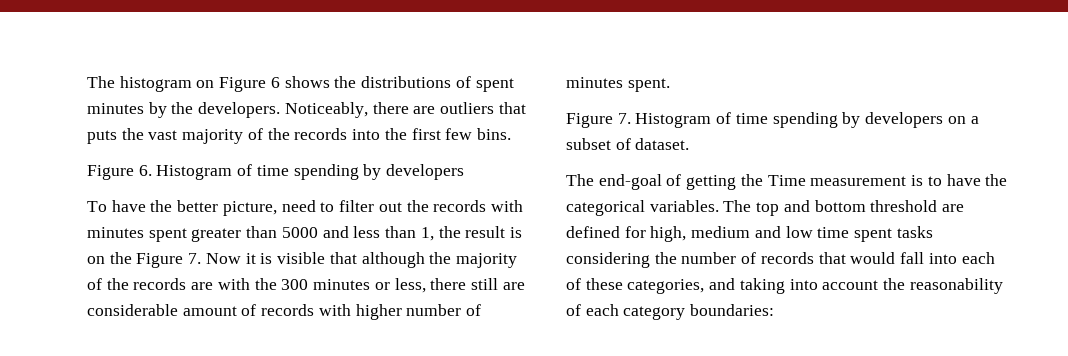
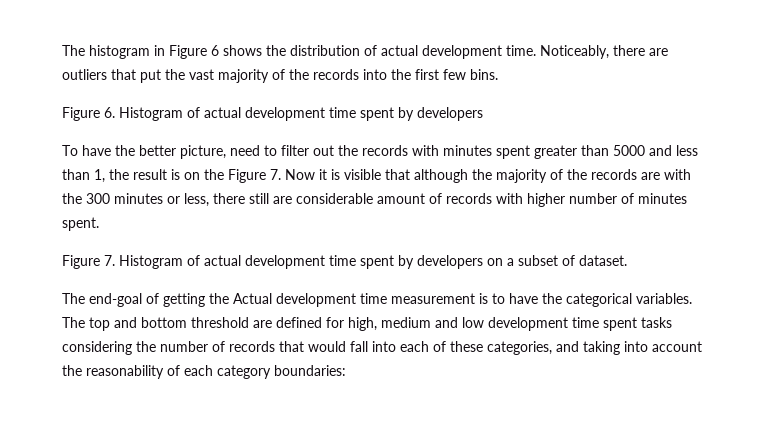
- The histogram on Figure 6 shows the distributions of spent minutes by the developers.
+ The histogram in Figure 6 shows the distribution of actual development time.
- Noticeably, there are outliers that puts the vast majority of the records into the first few bins.
+ Noticeably, there are outliers that put the vast majority of the records into the first few bins.
- Figure 6. Histogram of time spending by developers
+ Figure 6. Histogram of actual development time spent by developers
- Figure 7. Histogram of time spending by developers on a subset of dataset.
+ Figure 7. Histogram of actual development time spent by developers on a subset of dataset.
- The end-goal of getting the Time measurement is to have the categorical variables.
+ The end-goal of getting the Actual development time measurement is to have the categorical variables.
- The top and bottom threshold are defined for high, medium and low time spent tasks considering the number of records that would fall into each of these categories, and taking into account the reasonability of each category boundaries:
+ The top and bottom threshold are defined for high, medium and low development time spent tasks considering the number of records that would fall into each of these categories, and taking into account the reasonability of each category boundaries:

